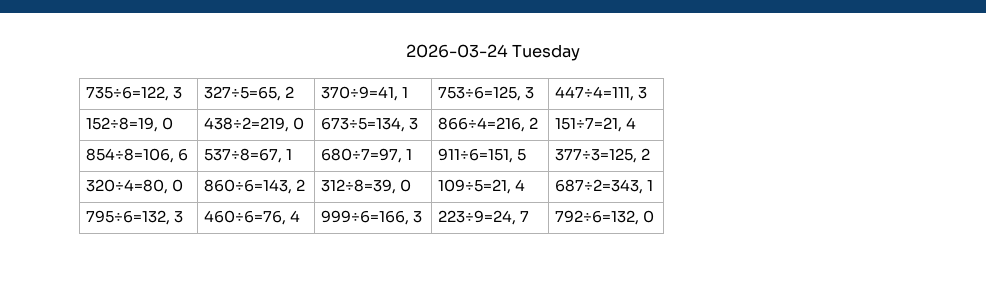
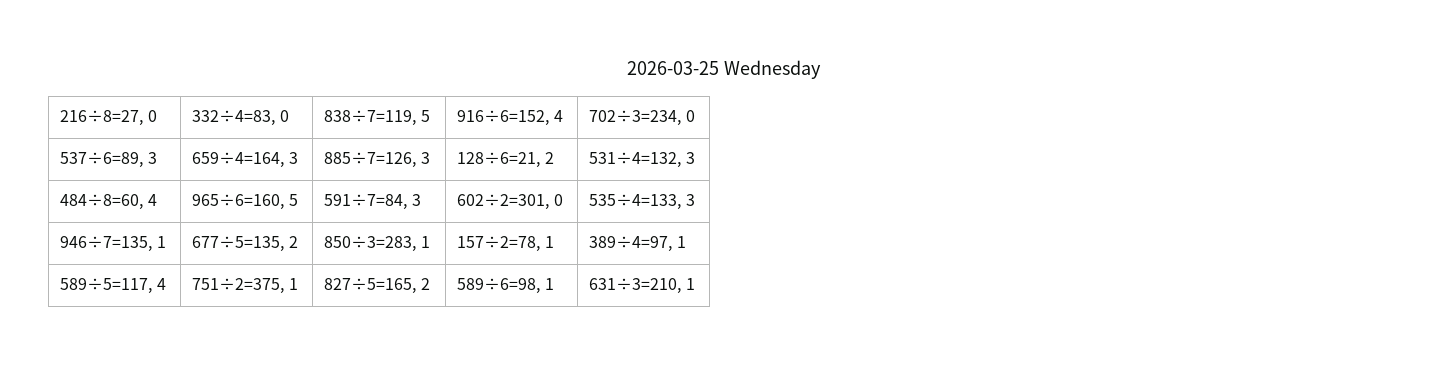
- 2026-03-24 Tuesday
- 735÷6=122, 3 | 327÷5=65, 2 | 370÷9=41, 1 | 753÷6=125, 3 | 447÷4=111, 3
- 152÷8=19, 0 | 438÷2=219, 0 | 673÷5=134, 3 | 866÷4=216, 2 | 151÷7=21, 4
- 854÷8=106, 6 | 537÷8=67, 1 | 680÷7=97, 1 | 911÷6=151, 5 | 377÷3=125, 2
- 320÷4=80, 0 | 860÷6=143, 2 | 312÷8=39, 0 | 109÷5=21, 4 | 687÷2=343, 1
- 795÷6=132, 3 | 460÷6=76, 4 | 999÷6=166, 3 | 223÷9=24, 7 | 792÷6=132, 0
+ 2026-03-25 Wednesday
+ 216÷8=27, 0 | 332÷4=83, 0 | 838÷7=119, 5 | 916÷6=152, 4 | 702÷3=234, 0
+ 537÷6=89, 3 | 659÷4=164, 3 | 885÷7=126, 3 | 128÷6=21, 2 | 531÷4=132, 3
+ 484÷8=60, 4 | 965÷6=160, 5 | 591÷7=84, 3 | 602÷2=301, 0 | 535÷4=133, 3
+ 946÷7=135, 1 | 677÷5=135, 2 | 850÷3=283, 1 | 157÷2=78, 1 | 389÷4=97, 1
+ 589÷5=117, 4 | 751÷2=375, 1 | 827÷5=165, 2 | 589÷6=98, 1 | 631÷3=210, 1

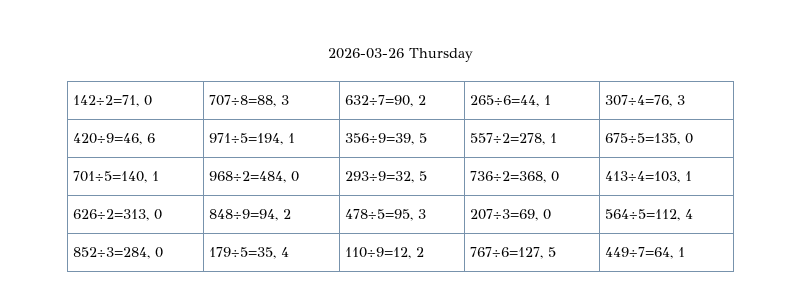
- 2026-03-25 Wednesday
- 216÷8=27, 0 | 332÷4=83, 0 | 838÷7=119, 5 | 916÷6=152, 4 | 702÷3=234, 0
- 537÷6=89, 3 | 659÷4=164, 3 | 885÷7=126, 3 | 128÷6=21, 2 | 531÷4=132, 3
- 484÷8=60, 4 | 965÷6=160, 5 | 591÷7=84, 3 | 602÷2=301, 0 | 535÷4=133, 3
- 946÷7=135, 1 | 677÷5=135, 2 | 850÷3=283, 1 | 157÷2=78, 1 | 389÷4=97, 1
- 589÷5=117, 4 | 751÷2=375, 1 | 827÷5=165, 2 | 589÷6=98, 1 | 631÷3=210, 1
+ 2026-03-26 Thursday
+ 142÷2=71, 0 | 707÷8=88, 3 | 632÷7=90, 2 | 265÷6=44, 1 | 307÷4=76, 3
+ 420÷9=46, 6 | 971÷5=194, 1 | 356÷9=39, 5 | 557÷2=278, 1 | 675÷5=135, 0
+ 701÷5=140, 1 | 968÷2=484, 0 | 293÷9=32, 5 | 736÷2=368, 0 | 413÷4=103, 1
+ 626÷2=313, 0 | 848÷9=94, 2 | 478÷5=95, 3 | 207÷3=69, 0 | 564÷5=112, 4
+ 852÷3=284, 0 | 179÷5=35, 4 | 110÷9=12, 2 | 767÷6=127, 5 | 449÷7=64, 1

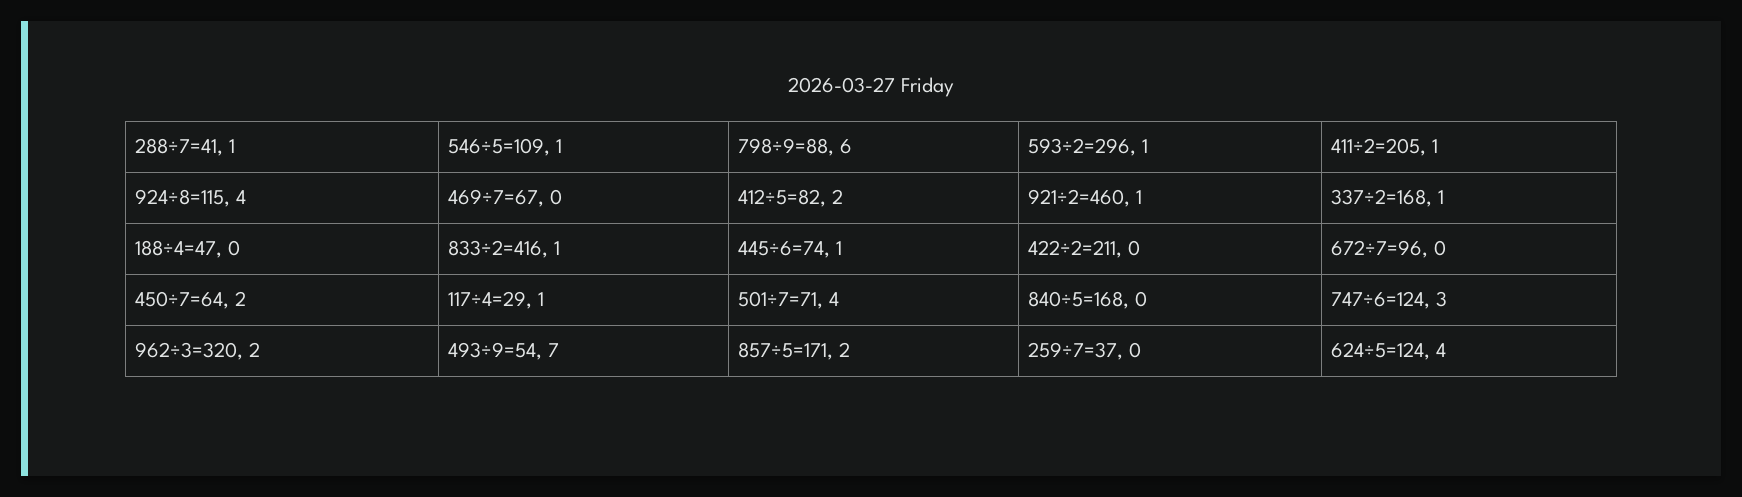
- 2026-03-26 Thursday
- 142÷2=71, 0 | 707÷8=88, 3 | 632÷7=90, 2 | 265÷6=44, 1 | 307÷4=76, 3
- 420÷9=46, 6 | 971÷5=194, 1 | 356÷9=39, 5 | 557÷2=278, 1 | 675÷5=135, 0
- 701÷5=140, 1 | 968÷2=484, 0 | 293÷9=32, 5 | 736÷2=368, 0 | 413÷4=103, 1
- 626÷2=313, 0 | 848÷9=94, 2 | 478÷5=95, 3 | 207÷3=69, 0 | 564÷5=112, 4
- 852÷3=284, 0 | 179÷5=35, 4 | 110÷9=12, 2 | 767÷6=127, 5 | 449÷7=64, 1
+ 2026-03-27 Friday
+ 288÷7=41, 1 | 546÷5=109, 1 | 798÷9=88, 6 | 593÷2=296, 1 | 411÷2=205, 1
+ 924÷8=115, 4 | 469÷7=67, 0 | 412÷5=82, 2 | 921÷2=460, 1 | 337÷2=168, 1
+ 188÷4=47, 0 | 833÷2=416, 1 | 445÷6=74, 1 | 422÷2=211, 0 | 672÷7=96, 0
+ 450÷7=64, 2 | 117÷4=29, 1 | 501÷7=71, 4 | 840÷5=168, 0 | 747÷6=124, 3
+ 962÷3=320, 2 | 493÷9=54, 7 | 857÷5=171, 2 | 259÷7=37, 0 | 624÷5=124, 4

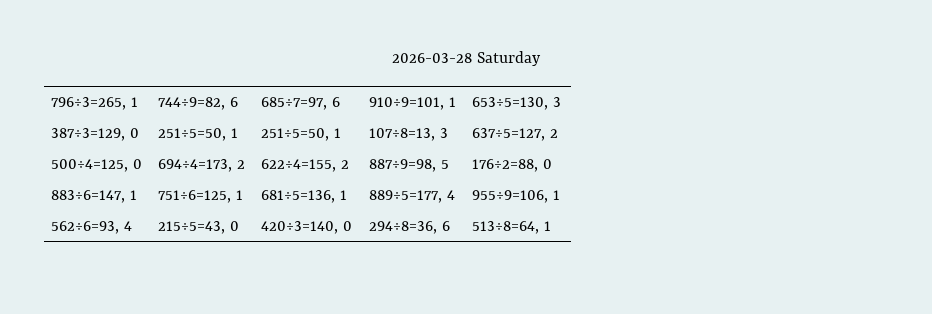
- 2026-03-27 Friday
- 288÷7=41, 1 | 546÷5=109, 1 | 798÷9=88, 6 | 593÷2=296, 1 | 411÷2=205, 1
- 924÷8=115, 4 | 469÷7=67, 0 | 412÷5=82, 2 | 921÷2=460, 1 | 337÷2=168, 1
- 188÷4=47, 0 | 833÷2=416, 1 | 445÷6=74, 1 | 422÷2=211, 0 | 672÷7=96, 0
- 450÷7=64, 2 | 117÷4=29, 1 | 501÷7=71, 4 | 840÷5=168, 0 | 747÷6=124, 3
- 962÷3=320, 2 | 493÷9=54, 7 | 857÷5=171, 2 | 259÷7=37, 0 | 624÷5=124, 4
+ 2026-03-28 Saturday
+ 796÷3=265, 1 | 744÷9=82, 6 | 685÷7=97, 6 | 910÷9=101, 1 | 653÷5=130, 3
+ 387÷3=129, 0 | 251÷5=50, 1 | 251÷5=50, 1 | 107÷8=13, 3 | 637÷5=127, 2
+ 500÷4=125, 0 | 694÷4=173, 2 | 622÷4=155, 2 | 887÷9=98, 5 | 176÷2=88, 0
+ 883÷6=147, 1 | 751÷6=125, 1 | 681÷5=136, 1 | 889÷5=177, 4 | 955÷9=106, 1
+ 562÷6=93, 4 | 215÷5=43, 0 | 420÷3=140, 0 | 294÷8=36, 6 | 513÷8=64, 1

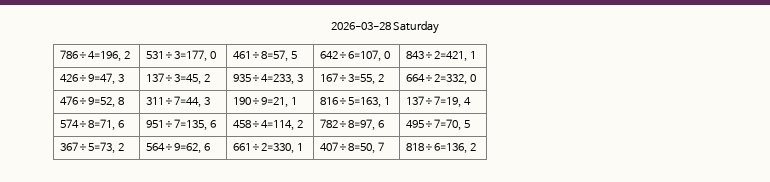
- 796÷3=265, 1 | 744÷9=82, 6 | 685÷7=97, 6 | 910÷9=101, 1 | 653÷5=130, 3
- 387÷3=129, 0 | 251÷5=50, 1 | 251÷5=50, 1 | 107÷8=13, 3 | 637÷5=127, 2
- 500÷4=125, 0 | 694÷4=173, 2 | 622÷4=155, 2 | 887÷9=98, 5 | 176÷2=88, 0
- 883÷6=147, 1 | 751÷6=125, 1 | 681÷5=136, 1 | 889÷5=177, 4 | 955÷9=106, 1
- 562÷6=93, 4 | 215÷5=43, 0 | 420÷3=140, 0 | 294÷8=36, 6 | 513÷8=64, 1
+ 786÷4=196, 2 | 531÷3=177, 0 | 461÷8=57, 5 | 642÷6=107, 0 | 843÷2=421, 1
+ 426÷9=47, 3 | 137÷3=45, 2 | 935÷4=233, 3 | 167÷3=55, 2 | 664÷2=332, 0
+ 476÷9=52, 8 | 311÷7=44, 3 | 190÷9=21, 1 | 816÷5=163, 1 | 137÷7=19, 4
+ 574÷8=71, 6 | 951÷7=135, 6 | 458÷4=114, 2 | 782÷8=97, 6 | 495÷7=70, 5
+ 367÷5=73, 2 | 564÷9=62, 6 | 661÷2=330, 1 | 407÷8=50, 7 | 818÷6=136, 2

